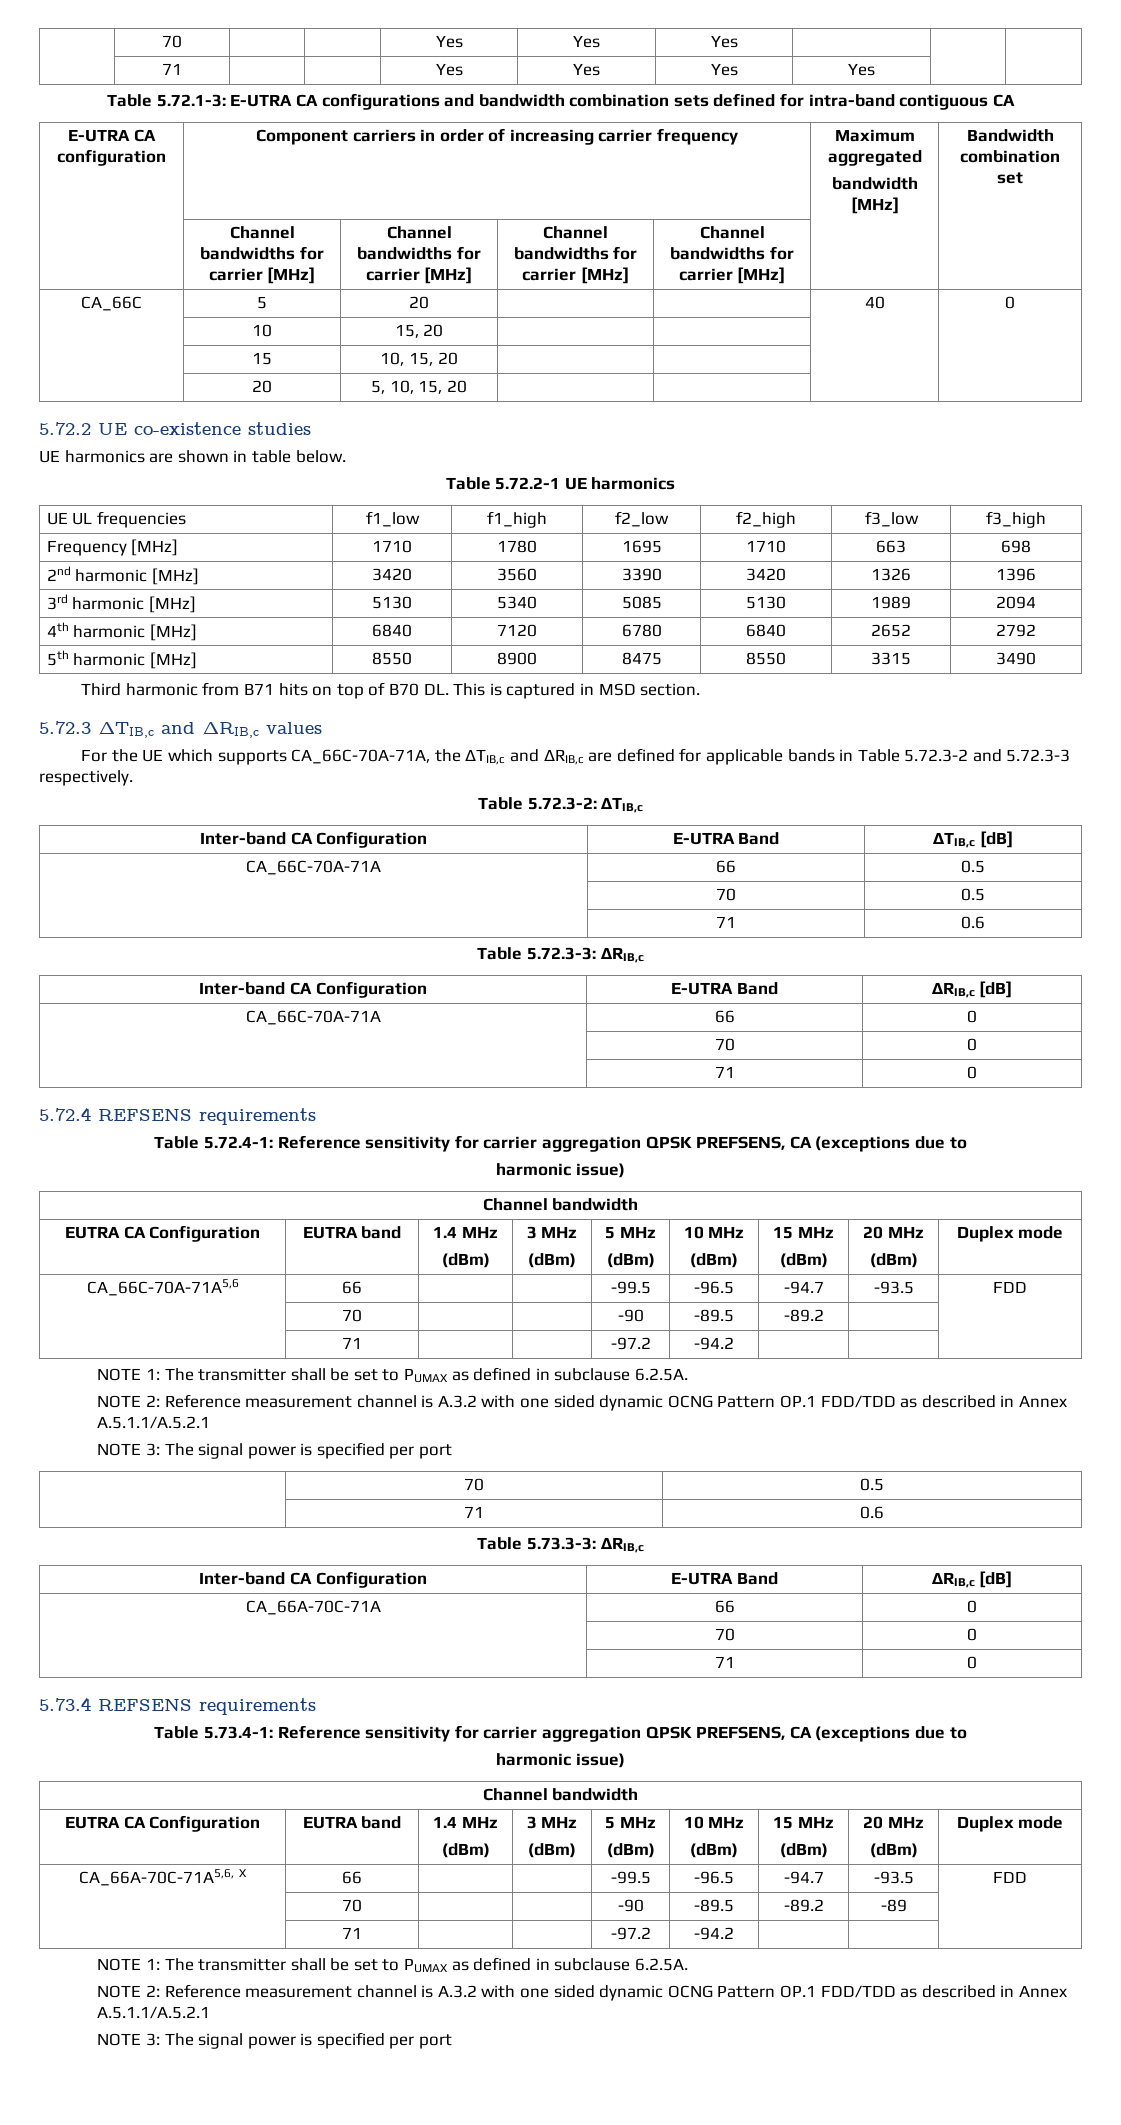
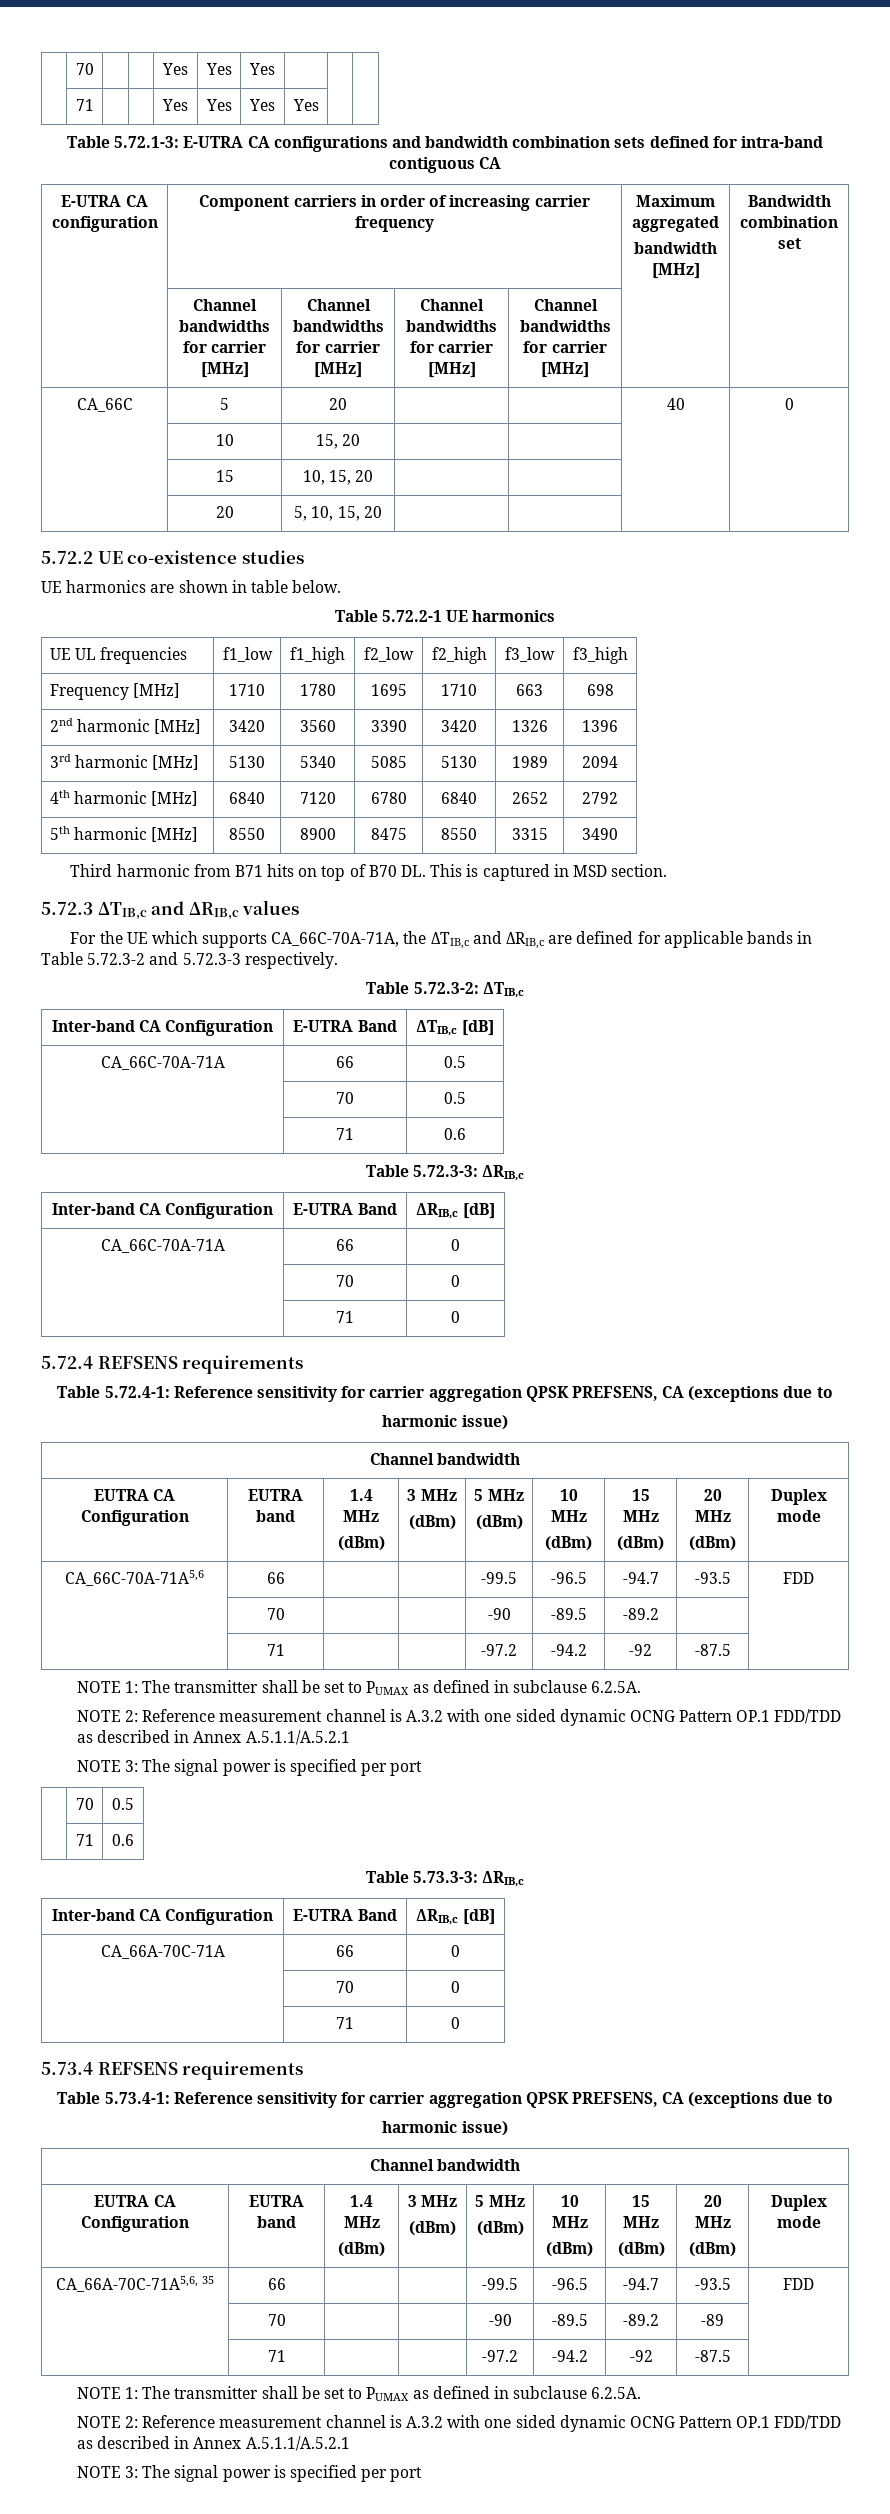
  | 70 | | | -90 | -89.5 | -89.2 | |
- | 71 | | | -97.2 | -94.2 | | |
+ | 71 | | | -97.2 | -94.2 | -92 | -87.5 |
- CA_66A-70C-71A5,6, X | 66 | | | -99.5 | -96.5 | -94.7 | -93.5 | FDD
+ CA_66A-70C-71A5,6, 35 | 66 | | | -99.5 | -96.5 | -94.7 | -93.5 | FDD
  | 70 | | | -90 | -89.5 | -89.2 | -89 |
- | 71 | | | -97.2 | -94.2 | | |
+ | 71 | | | -97.2 | -94.2 | -92 | -87.5 |

